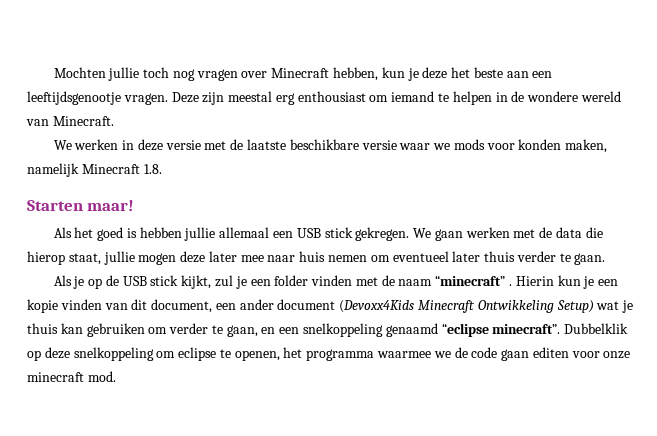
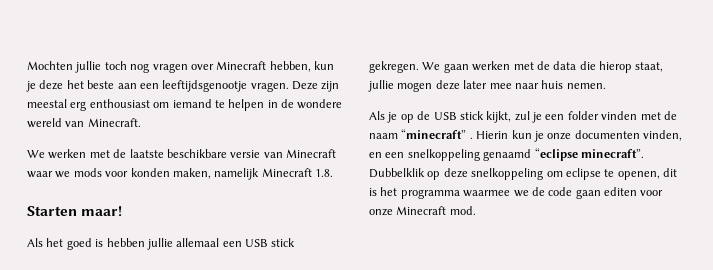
- We werken in deze versie met de laatste beschikbare versie waar we mods voor konden maken, namelijk Minecraft 1.8.
+ We werken met de laatste beschikbare versie van Minecraft waar we mods voor konden maken, namelijk Minecraft 1.8.
- We gaan werken met de data die hierop staat, jullie mogen deze later mee naar huis nemen om eventueel later thuis verder te gaan.
+ We gaan werken met de data die hierop staat, jullie mogen deze later mee naar huis nemen.
- Hierin kun je een kopie vinden van dit document, een ander document (Devoxx4Kids Minecraft Ontwikkeling Setup) wat je thuis kan gebruiken om verder te gaan, en een snelkoppeling genaamd “eclipse minecraft”.
+ Hierin kun je onze documenten vinden, en een snelkoppeling genaamd “eclipse minecraft”.
- Dubbelklik op deze snelkoppeling om eclipse te openen, het programma waarmee we de code gaan editen voor onze minecraft mod.
+ Dubbelklik op deze snelkoppeling om eclipse te openen, dit is het programma waarmee we de code gaan editen voor onze Minecraft mod.

